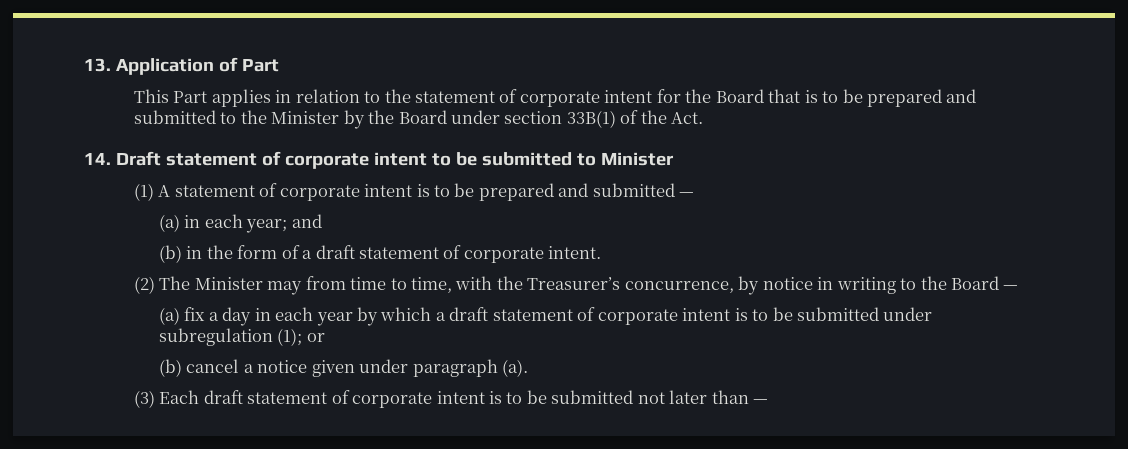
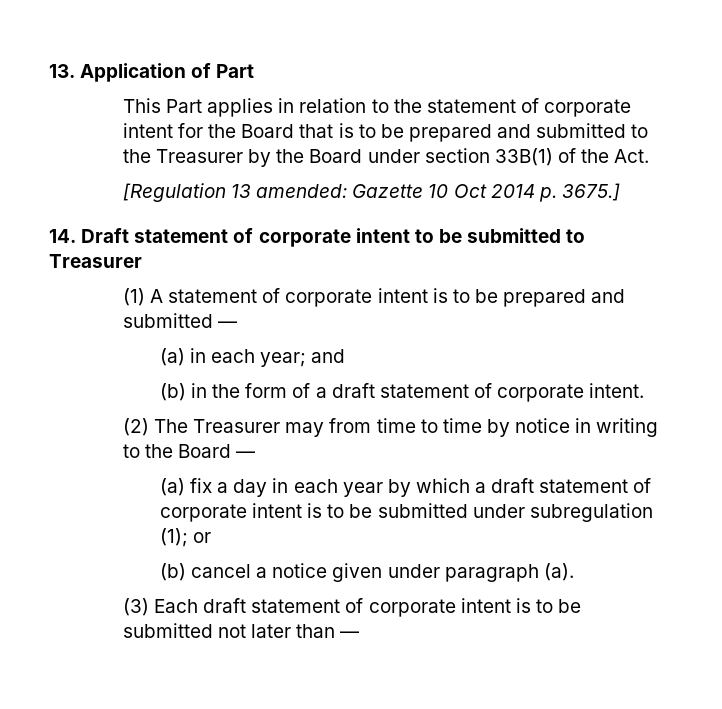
- This Part applies in relation to the statement of corporate intent for the Board that is to be prepared and submitted to the Minister by the Board under section 33B(1) of the Act.
+ This Part applies in relation to the statement of corporate intent for the Board that is to be prepared and submitted to the Treasurer by the Board under section 33B(1) of the Act.
+ [Regulation 13 amended: Gazette 10 Oct 2014 p. 3675.]
- 14. Draft statement of corporate intent to be submitted to Minister
+ 14. Draft statement of corporate intent to be submitted to Treasurer
- (2) The Minister may from time to time, with the Treasurer’s concurrence, by notice in writing to the Board —
+ (2) The Treasurer may from time to time by notice in writing to the Board —

